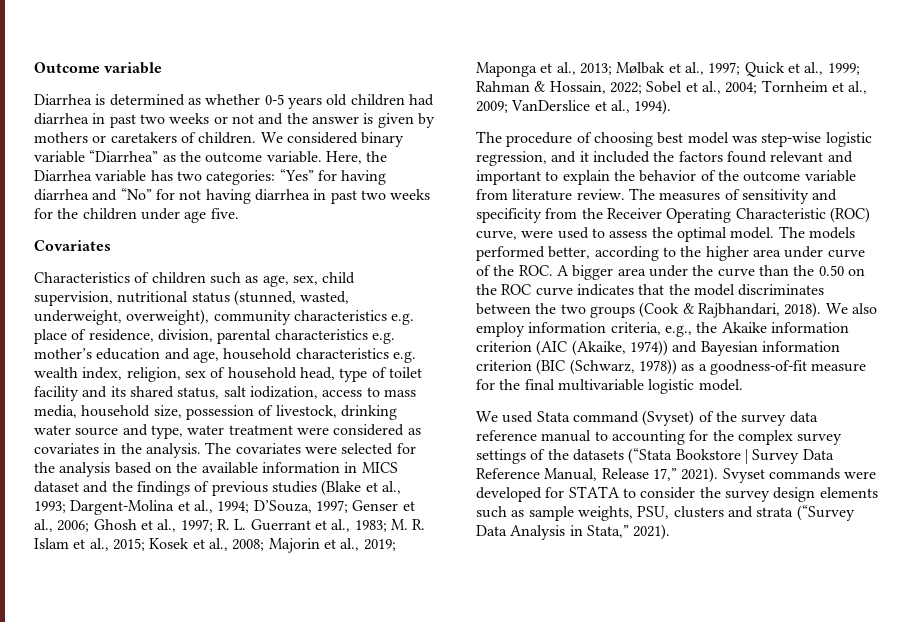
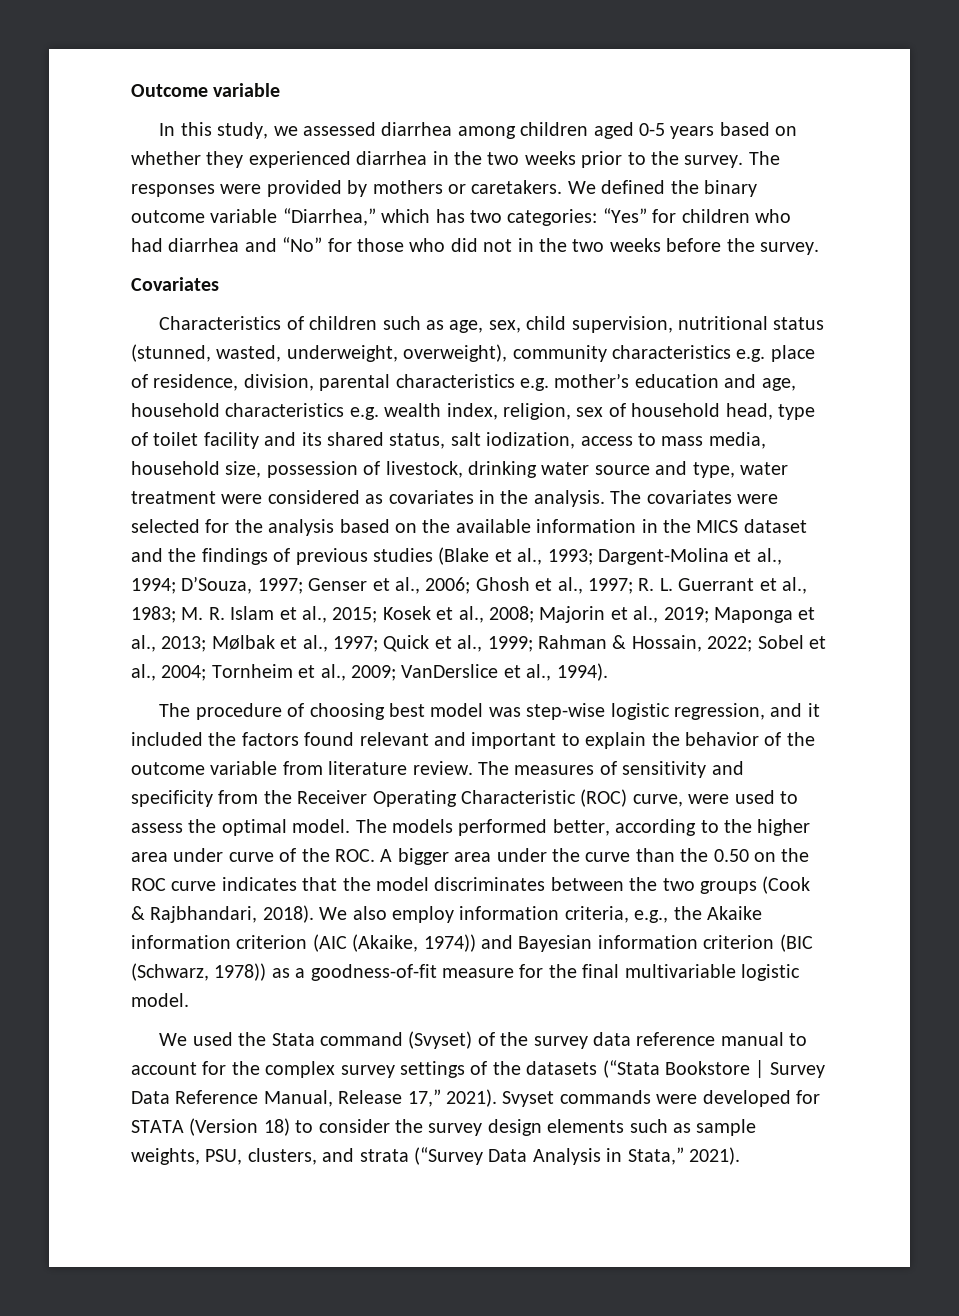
- Diarrhea is determined as whether 0-5 years old children had diarrhea in past two weeks or not and the answer is given by mothers or caretakers of children. We considered binary variable “Diarrhea” as the outcome variable. Here, the Diarrhea variable has two categories: “Yes” for having diarrhea and “No” for not having diarrhea in past two weeks for the children under age five.
+ In this study, we assessed diarrhea among children aged 0-5 years based on whether they experienced diarrhea in the two weeks prior to the survey. The responses were provided by mothers or caretakers. We defined the binary outcome variable “Diarrhea,” which has two categories: “Yes” for children who had diarrhea and “No” for those who did not in the two weeks before the survey.
- The covariates were selected for the analysis based on the available information in MICS dataset and the findings of previous studies (Blake et al., 1993;
+ The covariates were selected for the analysis based on the available information in the MICS dataset and the findings of previous studies (Blake et al., 1993;
- We used Stata command (Svyset) of the survey data reference manual to accounting for the complex survey settings of the datasets (“Stata Bookstore | Survey Data Reference Manual, Release 17,” 2021).
+ We used the Stata command (Svyset) of the survey data reference manual to account for the complex survey settings of the datasets (“Stata Bookstore | Survey Data Reference Manual, Release 17,” 2021).
- Svyset commands were developed for STATA to consider the survey design elements such as sample weights, PSU, clusters and strata (“Survey Data Analysis in Stata,” 2021).
+ Svyset commands were developed for STATA (Version 18) to consider the survey design elements such as sample weights, PSU, clusters, and strata (“Survey Data Analysis in Stata,” 2021).

